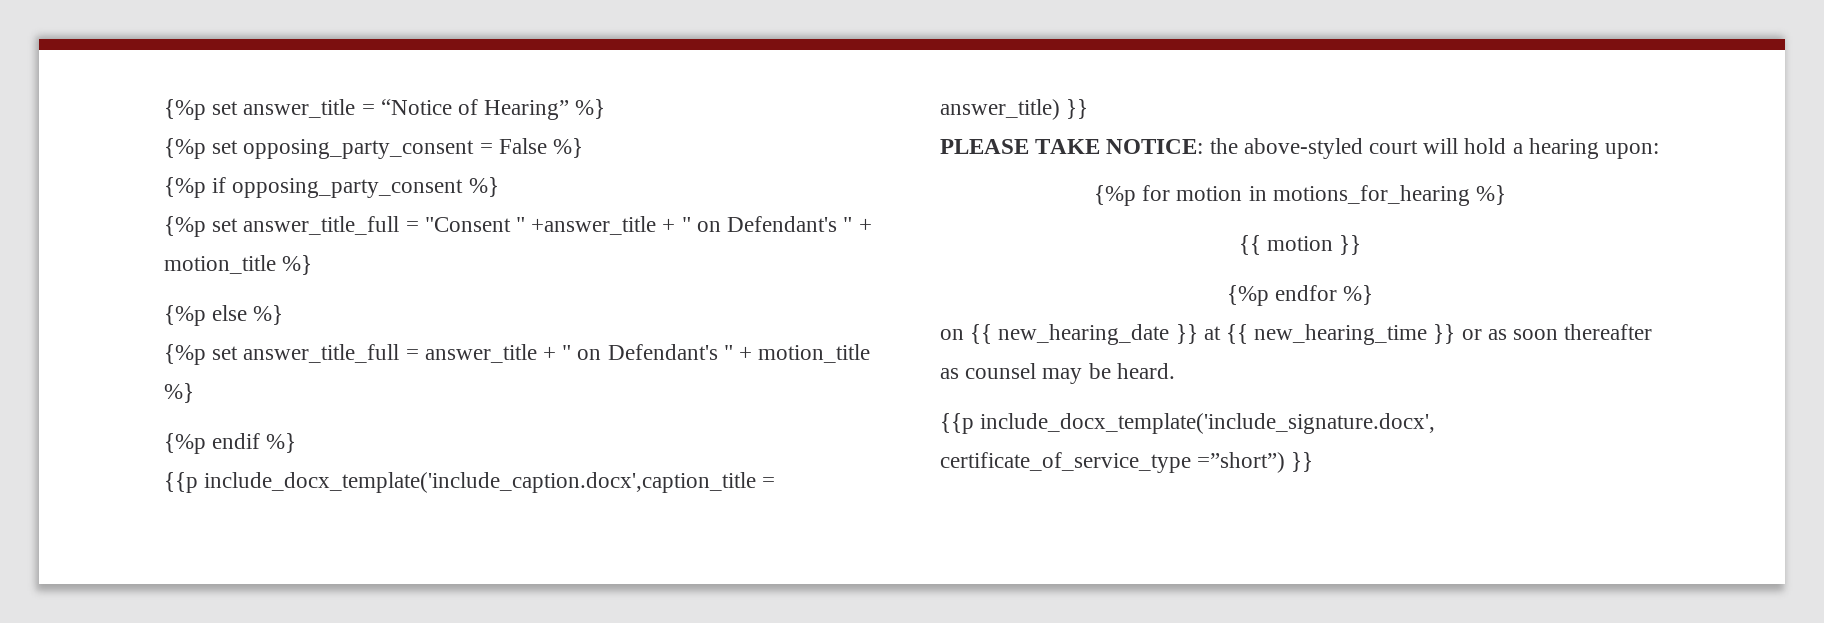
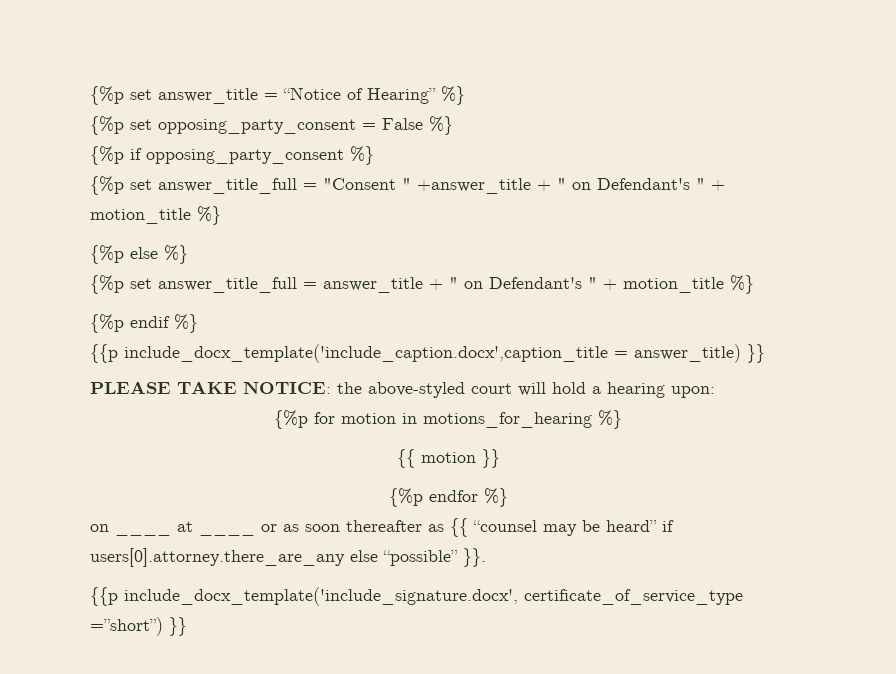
- on {{ new_hearing_date }} at {{ new_hearing_time }} or as soon thereafter as counsel may be heard.
+ on ____ at ____ or as soon thereafter as {{ “counsel may be heard” if users[0].attorney.there_are_any else “possible” }}.

